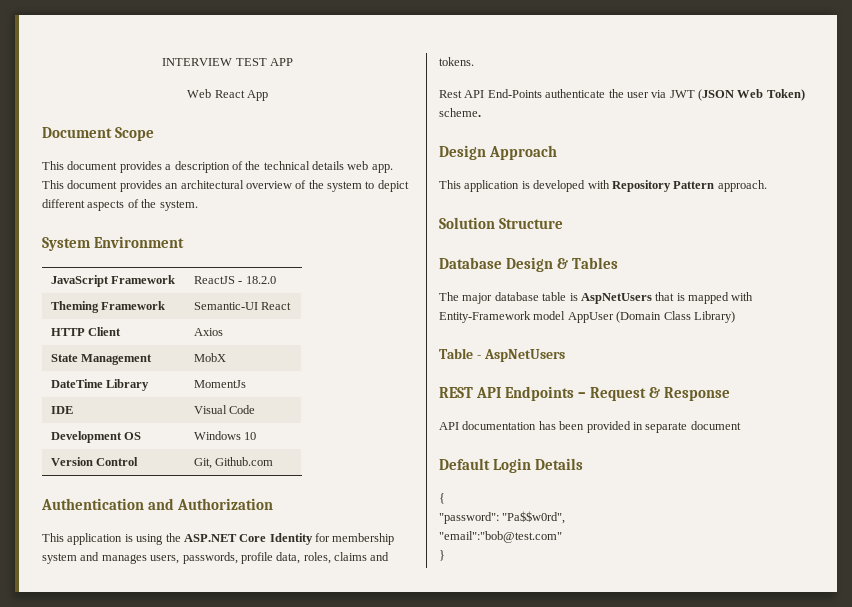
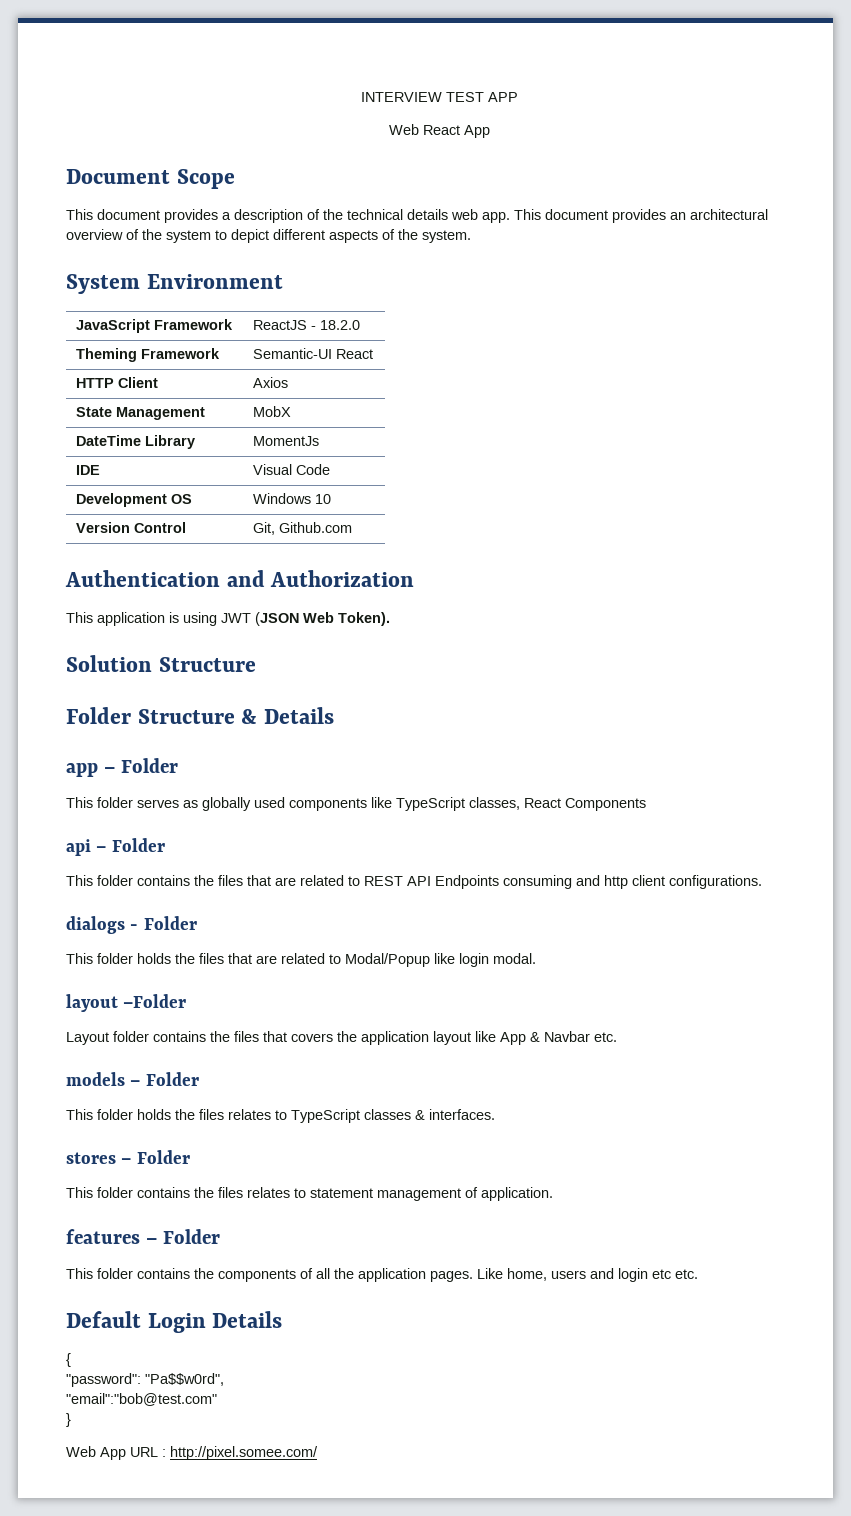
- This application is using the ASP.NET Core Identity for membership system and manages users, passwords, profile data, roles, claims and tokens.
- Rest API End-Points authenticate the user via JWT (JSON Web Token) scheme.
- Design Approach
- This application is developed with Repository Pattern approach.
+ This application is using JWT (JSON Web Token).
  Solution Structure
- Database Design & Tables
- The major database table is AspNetUsers that is mapped with Entity-Framework model AppUser (Domain Class Library)
- Table - AspNetUsers
- REST API Endpoints – Request & Response
- API documentation has been provided in separate document
+ Folder Structure & Details
+ app – Folder
+ This folder serves as globally used components like TypeScript classes, React Components
+ api – Folder
+ This folder contains the files that are related to REST API Endpoints consuming and http client configurations.
+ dialogs - Folder
+ This folder holds the files that are related to Modal/Popup like login modal.
+ layout –Folder
+ Layout folder contains the files that covers the application layout like App & Navbar etc.
+ models – Folder
+ This folder holds the files relates to TypeScript classes & interfaces.
+ stores – Folder
+ This folder contains the files relates to statement management of application.
+ features – Folder
+ This folder contains the components of all the application pages. Like home, users and login etc etc.
+ Web App URL : http://pixel.somee.com/

